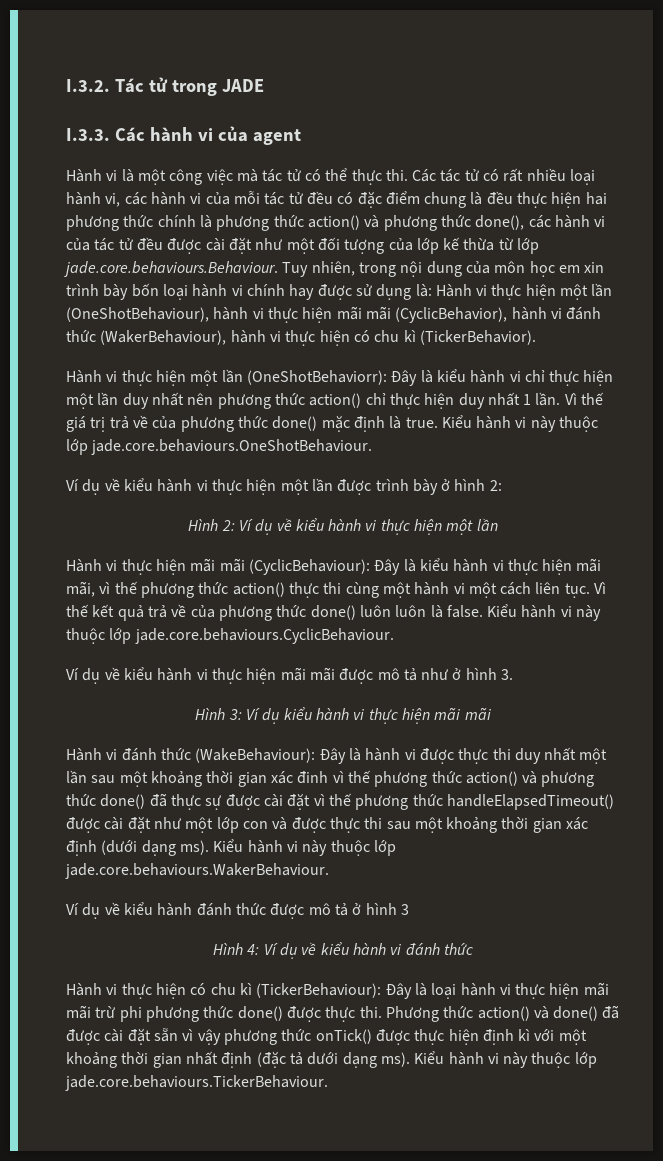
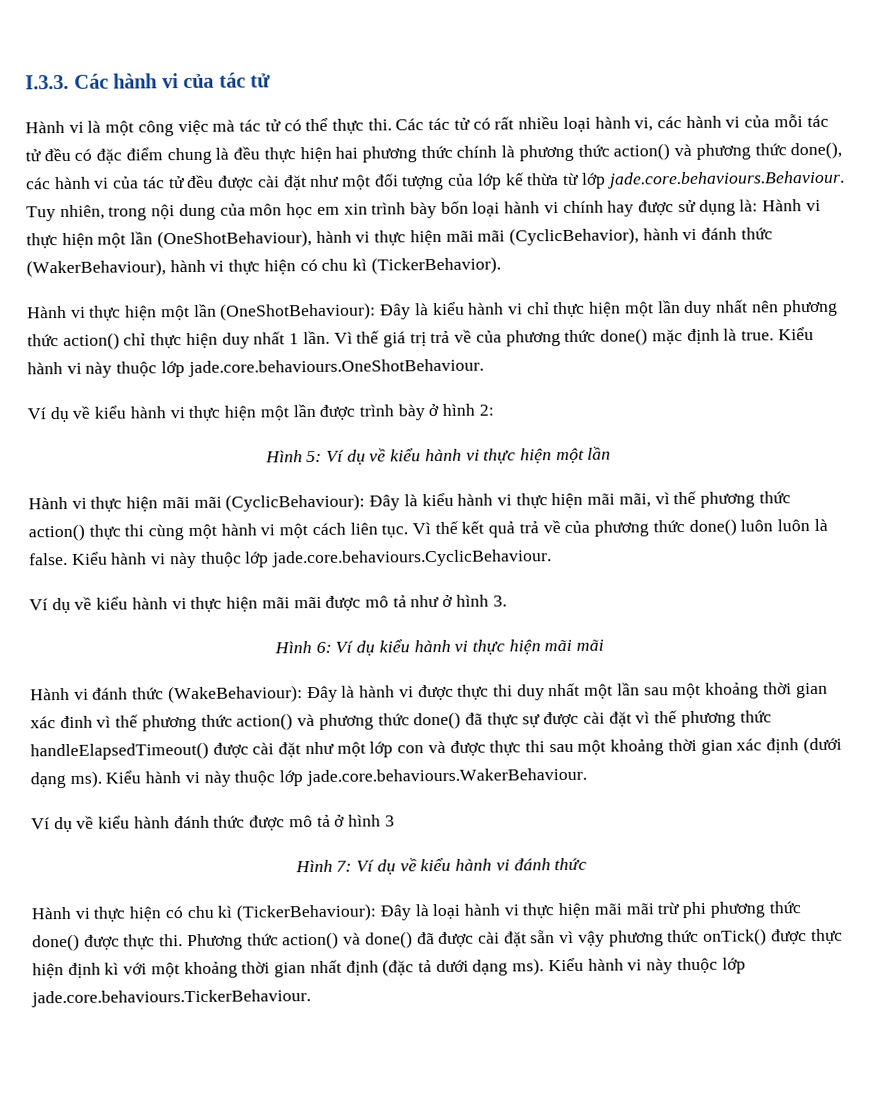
- I.3.2. Tác tử trong JADE
- I.3.3. Các hành vi của agent
+ I.3.3. Các hành vi của tác tử
- Hành vi thực hiện một lần (OneShotBehaviorr): Đây là kiểu hành vi chỉ thực hiện một lần duy nhất nên phương thức action() chỉ thực hiện duy nhất 1 lần.
+ Hành vi thực hiện một lần (OneShotBehaviour): Đây là kiểu hành vi chỉ thực hiện một lần duy nhất nên phương thức action() chỉ thực hiện duy nhất 1 lần.
- Hình 2: Ví dụ về kiểu hành vi thực hiện một lần
+ Hình 5: Ví dụ về kiểu hành vi thực hiện một lần
- Hình 3: Ví dụ kiểu hành vi thực hiện mãi mãi
+ Hình 6: Ví dụ kiểu hành vi thực hiện mãi mãi
- Hình 4: Ví dụ về kiểu hành vi đánh thức
+ Hình 7: Ví dụ về kiểu hành vi đánh thức

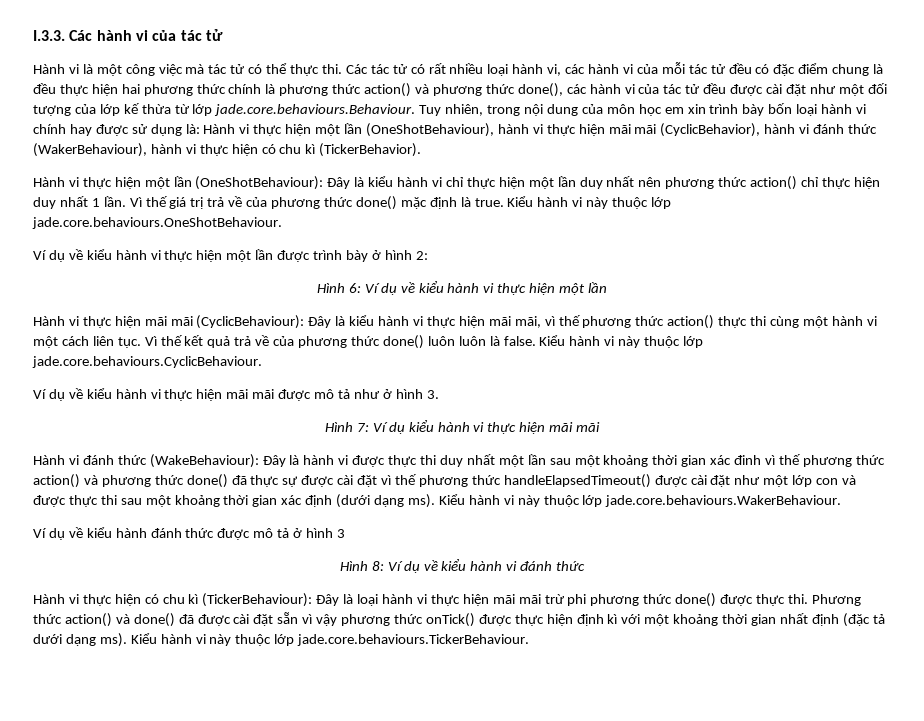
- Hình 5: Ví dụ về kiểu hành vi thực hiện một lần
+ Hình 6: Ví dụ về kiểu hành vi thực hiện một lần
- Hình 6: Ví dụ kiểu hành vi thực hiện mãi mãi
+ Hình 7: Ví dụ kiểu hành vi thực hiện mãi mãi
- Hình 7: Ví dụ về kiểu hành vi đánh thức
+ Hình 8: Ví dụ về kiểu hành vi đánh thức

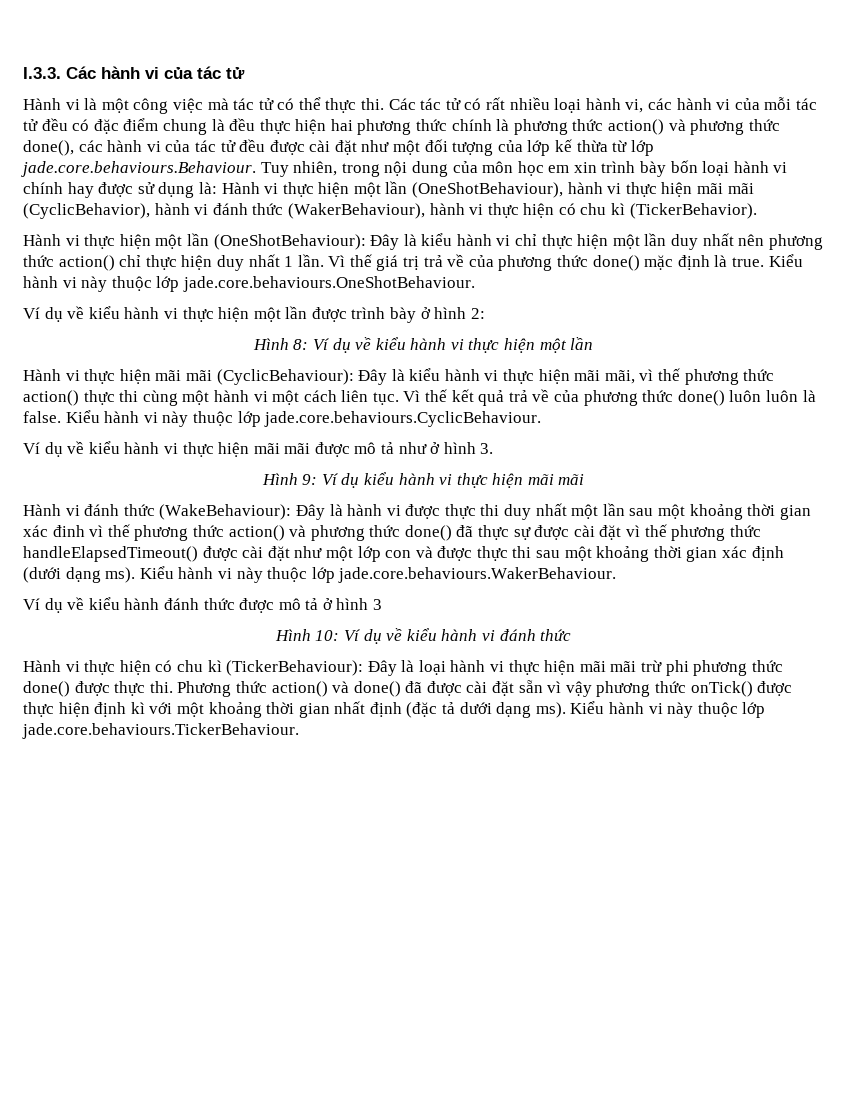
- Hình 6: Ví dụ về kiểu hành vi thực hiện một lần
+ Hình 8: Ví dụ về kiểu hành vi thực hiện một lần
- Hình 7: Ví dụ kiểu hành vi thực hiện mãi mãi
+ Hình 9: Ví dụ kiểu hành vi thực hiện mãi mãi
- Hình 8: Ví dụ về kiểu hành vi đánh thức
+ Hình 10: Ví dụ về kiểu hành vi đánh thức

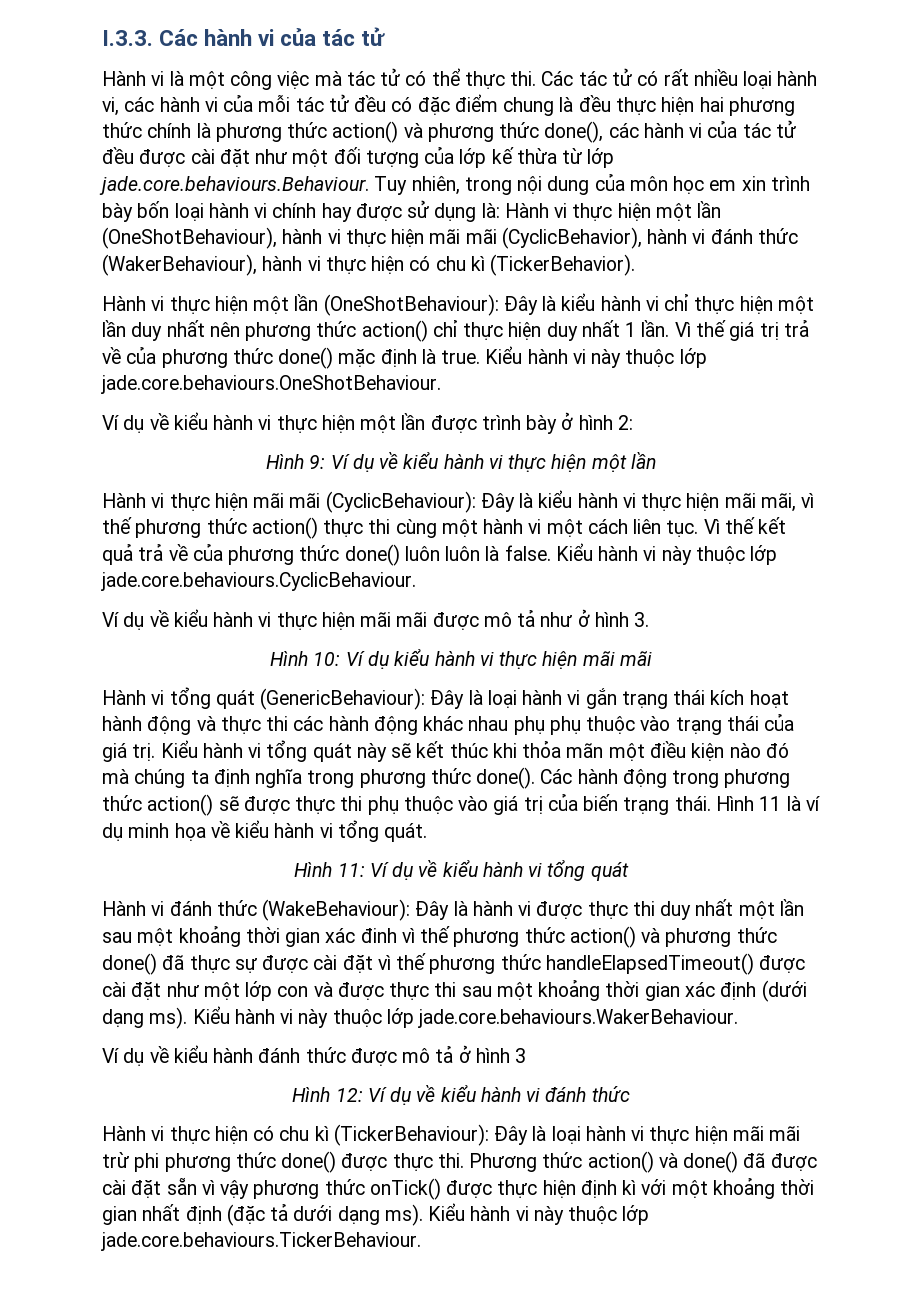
- Hình 8: Ví dụ về kiểu hành vi thực hiện một lần
+ Hình 9: Ví dụ về kiểu hành vi thực hiện một lần
- Hình 9: Ví dụ kiểu hành vi thực hiện mãi mãi
+ Hình 10: Ví dụ kiểu hành vi thực hiện mãi mãi
+ Hành vi tổng quát (GenericBehaviour): Đây là loại hành vi gắn trạng thái kích hoạt hành động và thực thi các hành động khác nhau phụ phụ thuộc vào trạng thái của giá trị. Kiểu hành vi tổng quát này sẽ kết thúc khi thỏa mãn một điều kiện nào đó mà chúng ta định nghĩa trong phương thức done(). Các hành động trong phương thức action() sẽ được thực thi phụ thuộc vào giá trị của biến trạng thái. Hình 11 là ví dụ minh họa về kiểu hành vi tổng quát.
+ Hình 11: Ví dụ về kiểu hành vi tổng quát
- Hình 10: Ví dụ về kiểu hành vi đánh thức
+ Hình 12: Ví dụ về kiểu hành vi đánh thức

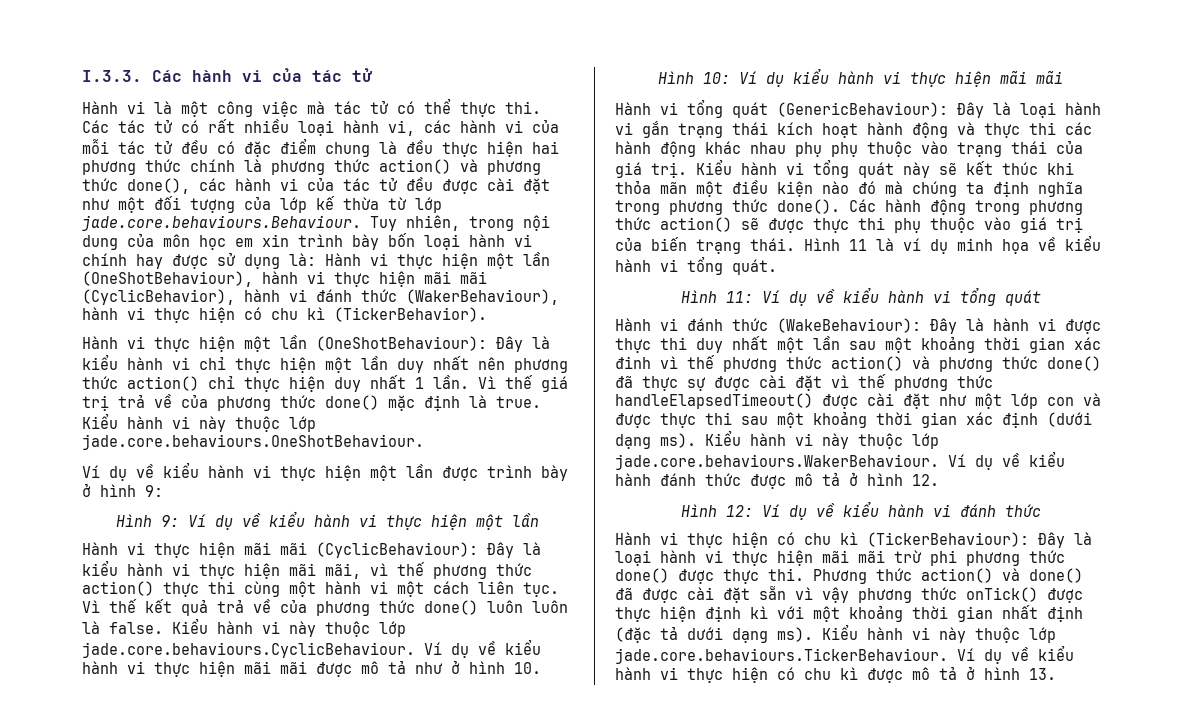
- Ví dụ về kiểu hành vi thực hiện một lần được trình bày ở hình 2:
+ Ví dụ về kiểu hành vi thực hiện một lần được trình bày ở hình 9:
- Kiểu hành vi này thuộc lớp jade.core.behaviours.CyclicBehaviour.
- Ví dụ về kiểu hành vi thực hiện mãi mãi được mô tả như ở hình 3.
+ Kiểu hành vi này thuộc lớp jade.core.behaviours.CyclicBehaviour. Ví dụ về kiểu hành vi thực hiện mãi mãi được mô tả như ở hình 10.
- Kiểu hành vi này thuộc lớp jade.core.behaviours.WakerBehaviour.
- Ví dụ về kiểu hành đánh thức được mô tả ở hình 3
+ Kiểu hành vi này thuộc lớp jade.core.behaviours.WakerBehaviour. Ví dụ về kiểu hành đánh thức được mô tả ở hình 12.
- Kiểu hành vi này thuộc lớp jade.core.behaviours.TickerBehaviour.
+ Kiểu hành vi này thuộc lớp jade.core.behaviours.TickerBehaviour. Ví dụ về kiểu hành vi thực hiện có chu kì được mô tả ở hình 13.

